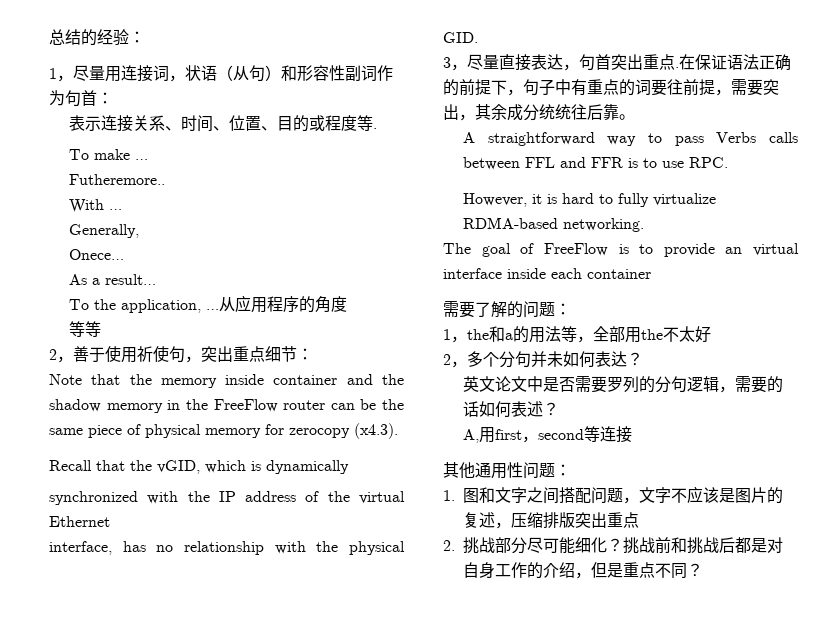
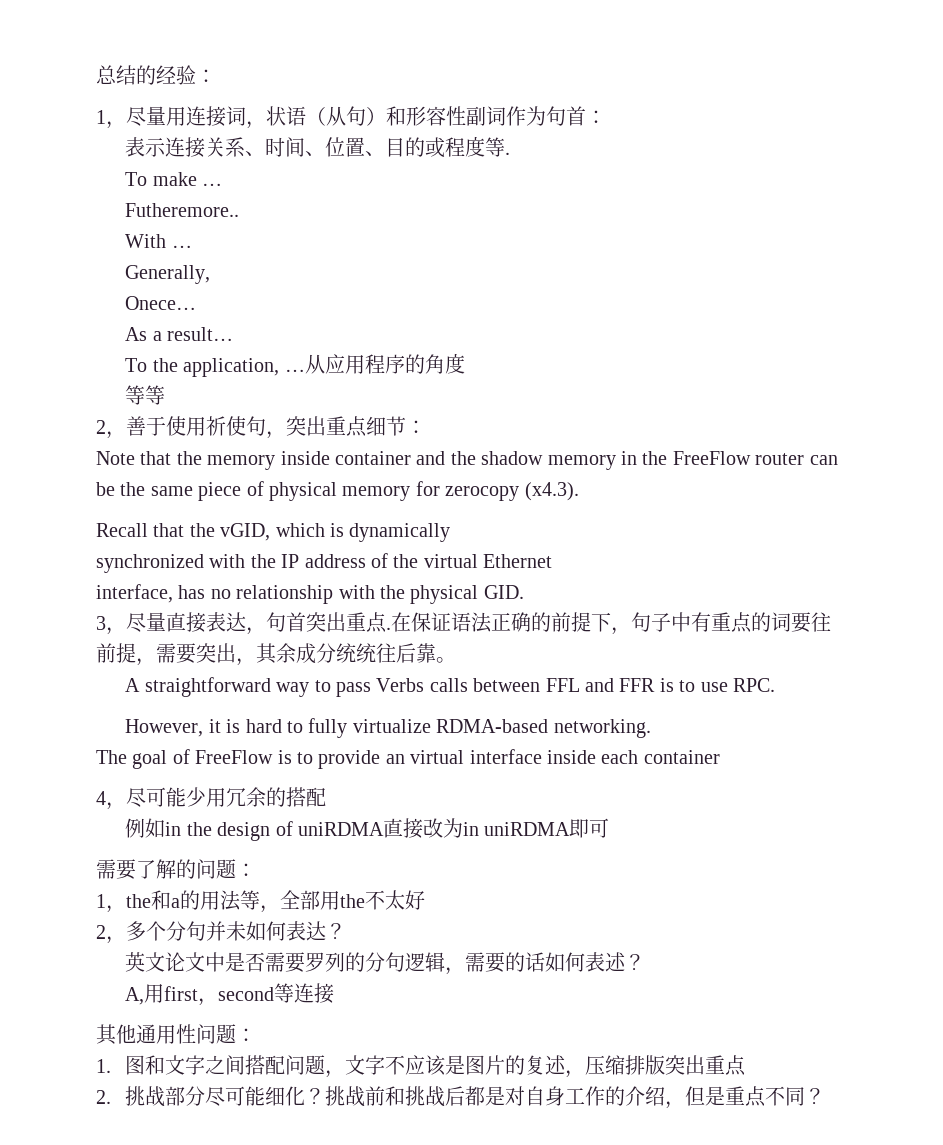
+ 4，尽可能少用冗余的搭配
+ 例如in the design of uniRDMA直接改为in uniRDMA即可

